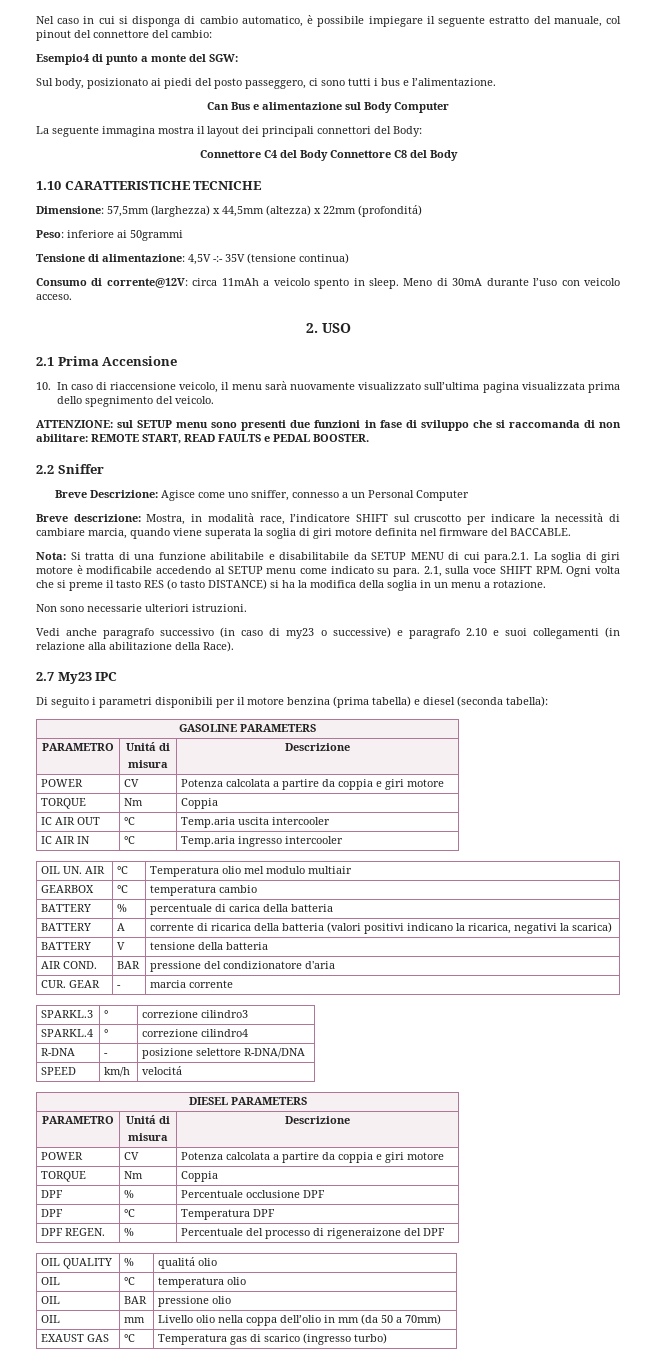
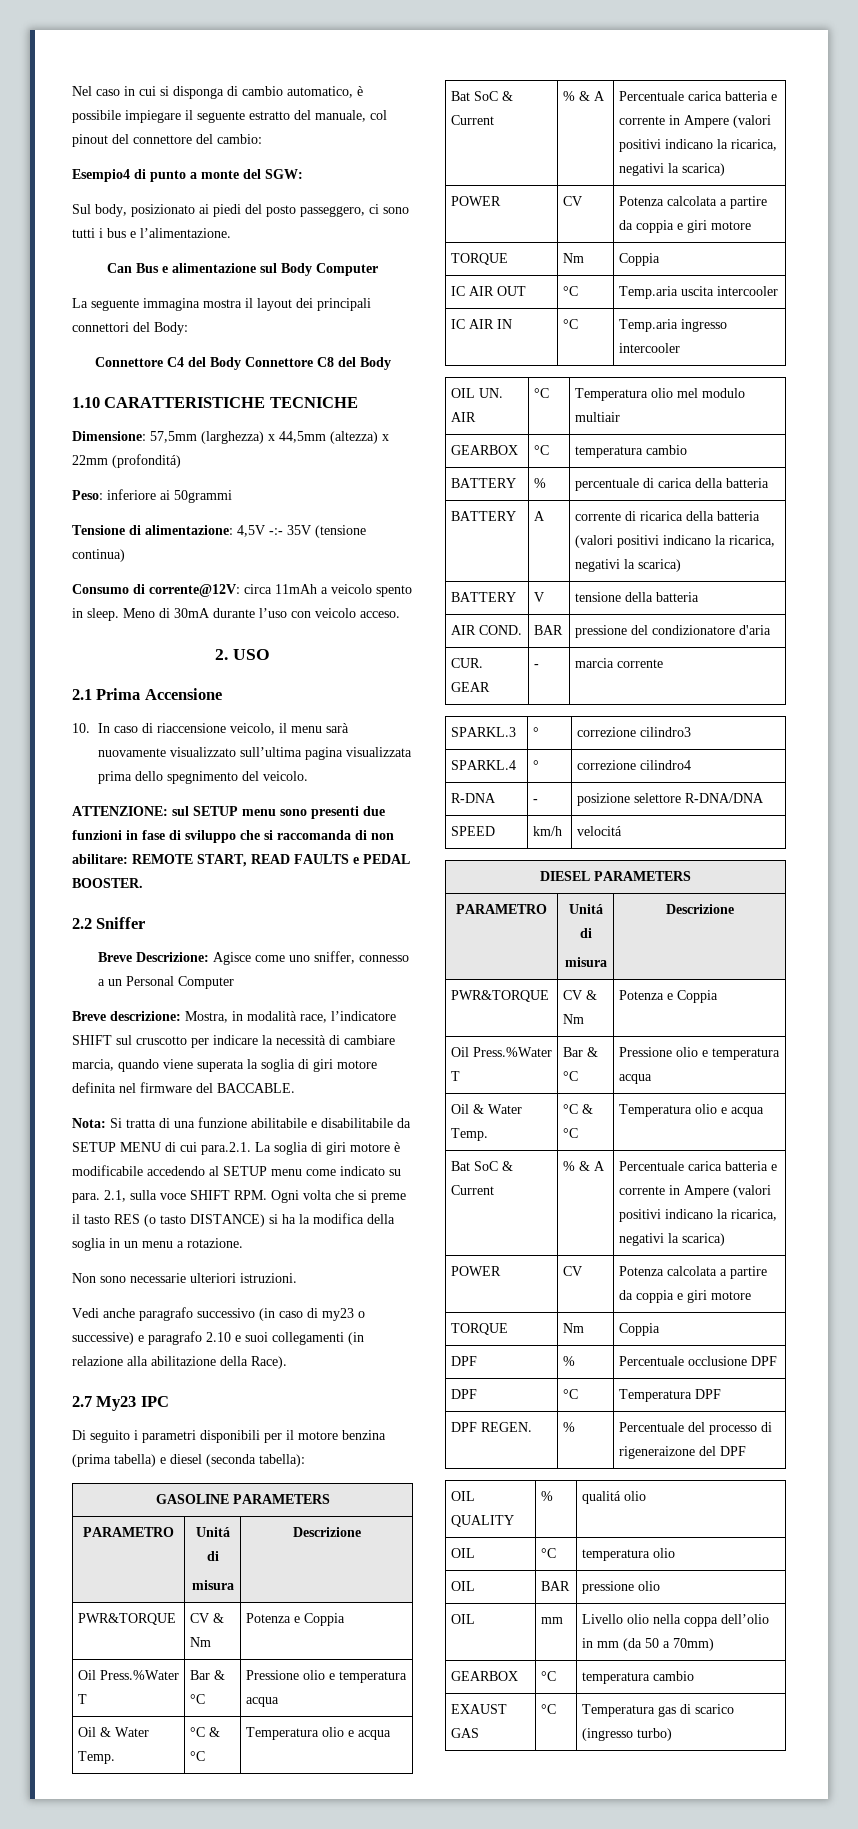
  GASOLINE PARAMETERS
  PARAMETRO | Unitá di
  misura | Descrizione
+ PWR&TORQUE | CV & Nm | Potenza e Coppia
+ Oil Press.%Water T | Bar & °C | Pressione olio e temperatura acqua
+ Oil & Water Temp. | °C & °C | Temperatura olio e acqua
+ Bat SoC & Current | % & A | Percentuale carica batteria e corrente in Ampere (valori positivi indicano la ricarica, negativi la scarica)
  DIESEL PARAMETERS
  PARAMETRO | Unitá di
  misura | Descrizione
+ PWR&TORQUE | CV & Nm | Potenza e Coppia
+ Oil Press.%Water T | Bar & °C | Pressione olio e temperatura acqua
+ Oil & Water Temp. | °C & °C | Temperatura olio e acqua
+ Bat SoC & Current | % & A | Percentuale carica batteria e corrente in Ampere (valori positivi indicano la ricarica, negativi la scarica)
  OIL | mm | Livello olio nella coppa dell’olio in mm (da 50 a 70mm)
+ GEARBOX | °C | temperatura cambio

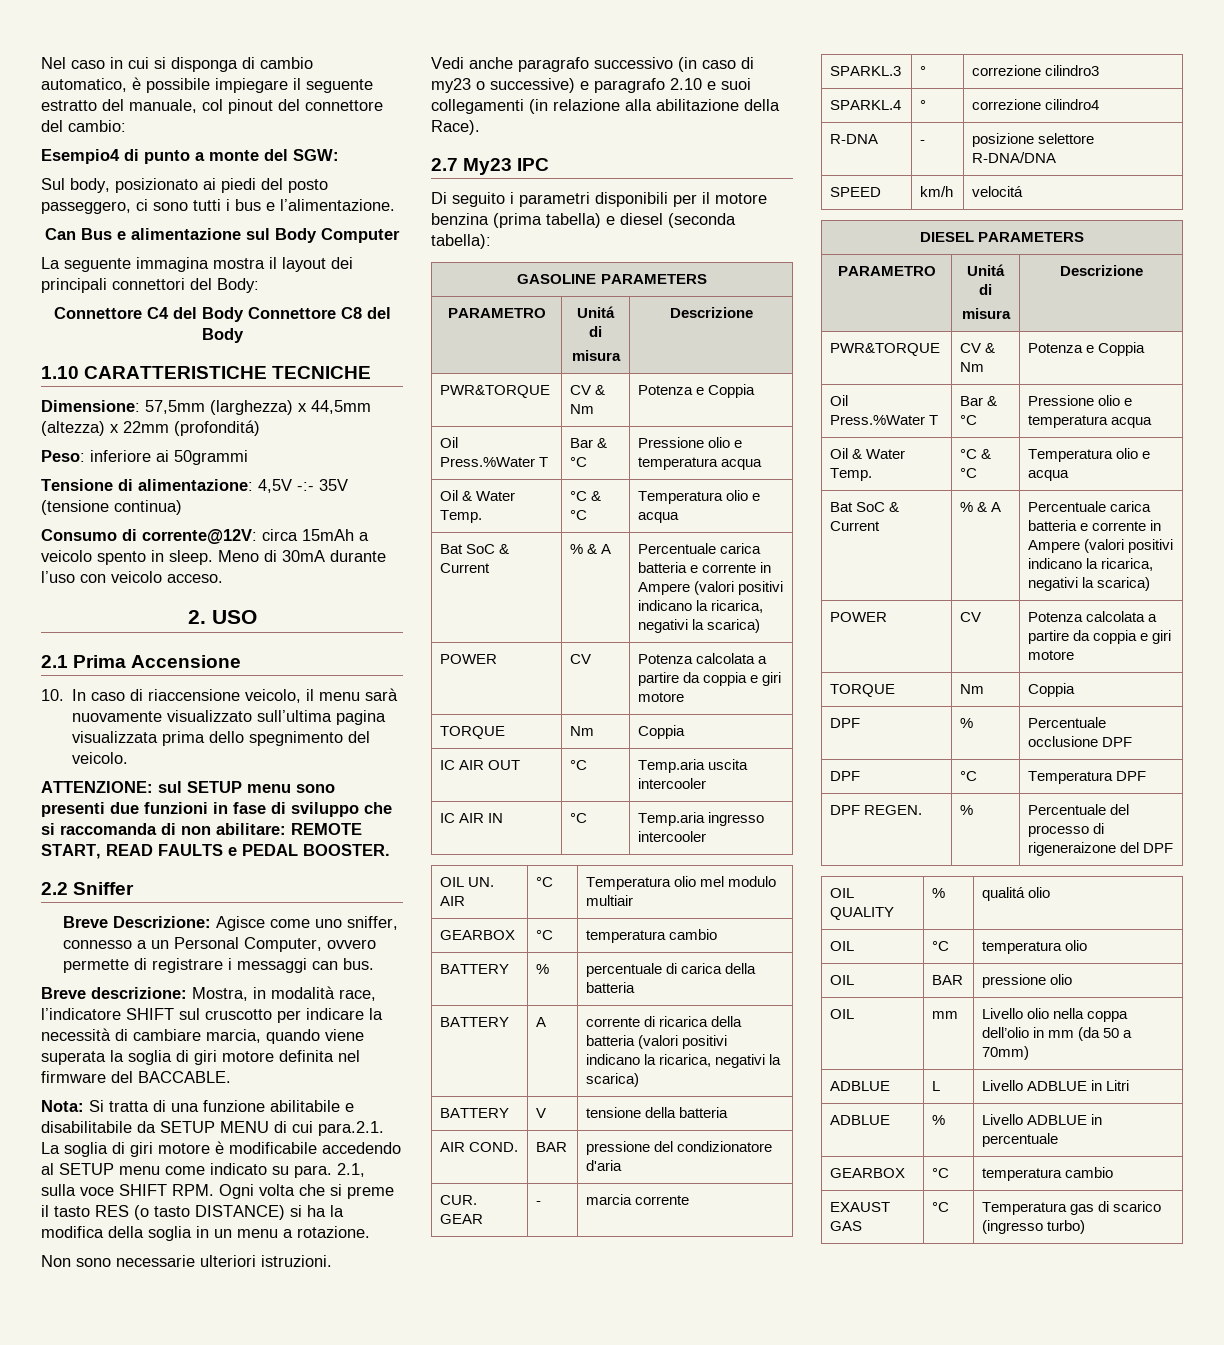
- Consumo di corrente@12V: circa 11mAh a veicolo spento in sleep.
+ Consumo di corrente@12V: circa 15mAh a veicolo spento in sleep.
- Breve Descrizione: Agisce come uno sniffer, connesso a un Personal Computer
+ Breve Descrizione: Agisce come uno sniffer, connesso a un Personal Computer, ovvero permette di registrare i messaggi can bus.
+ ADBLUE | L | Livello ADBLUE in Litri
+ ADBLUE | % | Livello ADBLUE in percentuale

